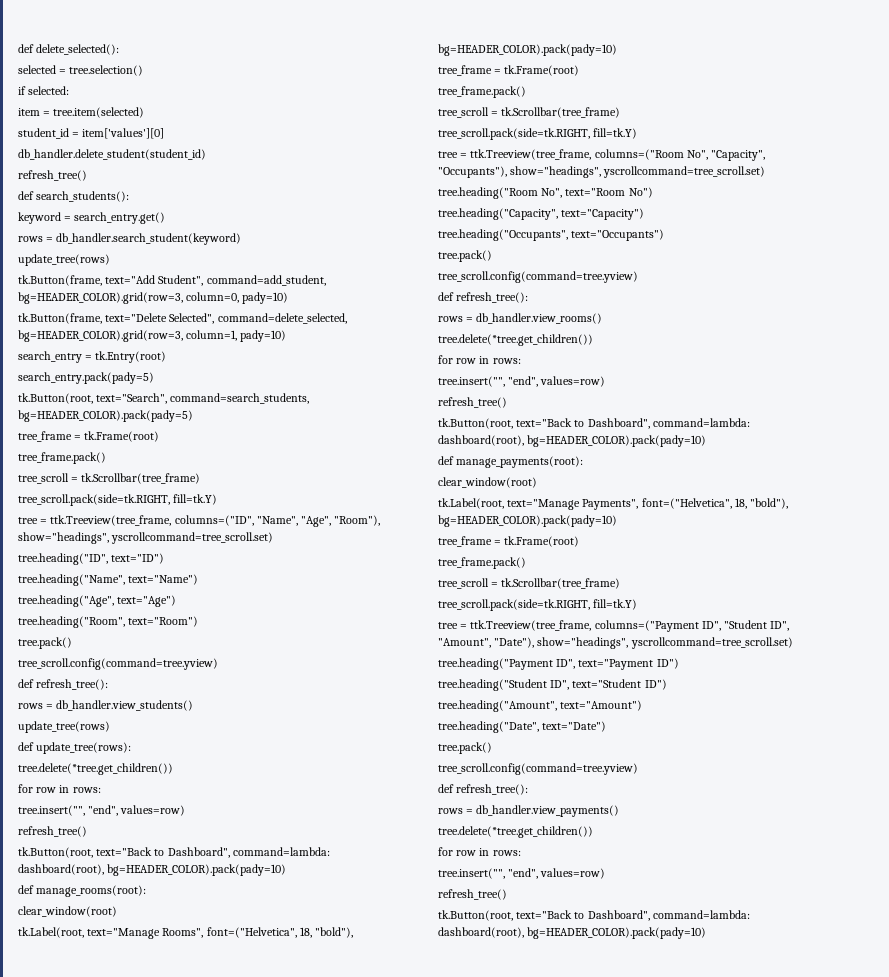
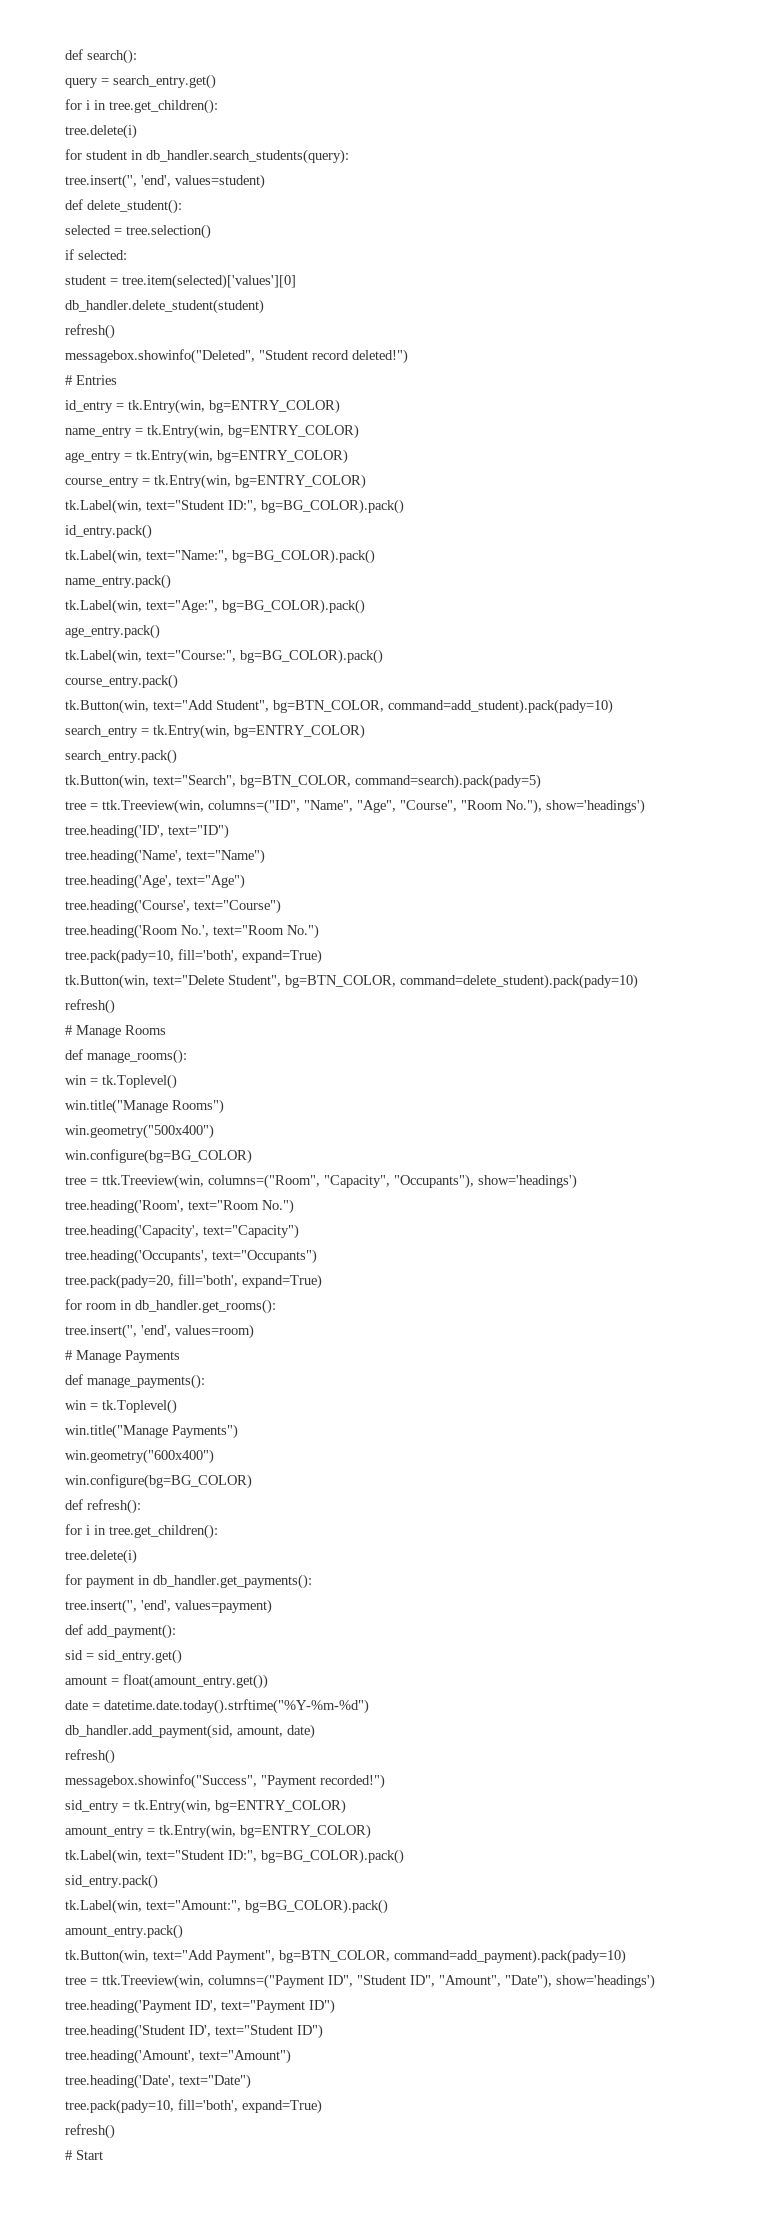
- def delete_selected():
+ def search():
+ query = search_entry.get()
+ for i in tree.get_children():
+ tree.delete(i)
+ for student in db_handler.search_students(query):
+ tree.insert('', 'end', values=student)
+ def delete_student():
- item = tree.item(selected)
- student_id = item['values'][0]
- db_handler.delete_student(student_id)
- refresh_tree()
- def search_students():
- keyword = search_entry.get()
- rows = db_handler.search_student(keyword)
- update_tree(rows)
- tk.Button(frame, text="Add Student", command=add_student, bg=HEADER_COLOR).grid(row=3, column=0, pady=10)
- tk.Button(frame, text="Delete Selected", command=delete_selected, bg=HEADER_COLOR).grid(row=3, column=1, pady=10)
- search_entry = tk.Entry(root)
- search_entry.pack(pady=5)
- tk.Button(root, text="Search", command=search_students, bg=HEADER_COLOR).pack(pady=5)
- tree_frame = tk.Frame(root)
- tree_frame.pack()
- tree_scroll = tk.Scrollbar(tree_frame)
- tree_scroll.pack(side=tk.RIGHT, fill=tk.Y)
- tree = ttk.Treeview(tree_frame, columns=("ID", "Name", "Age", "Room"), show="headings", yscrollcommand=tree_scroll.set)
- tree.heading("ID", text="ID")
+ student = tree.item(selected)['values'][0]
+ db_handler.delete_student(student)
+ refresh()
+ messagebox.showinfo("Deleted", "Student record deleted!")
+ # Entries
+ id_entry = tk.Entry(win, bg=ENTRY_COLOR)
+ name_entry = tk.Entry(win, bg=ENTRY_COLOR)
+ age_entry = tk.Entry(win, bg=ENTRY_COLOR)
+ course_entry = tk.Entry(win, bg=ENTRY_COLOR)
+ tk.Label(win, text="Student ID:", bg=BG_COLOR).pack()
+ id_entry.pack()
+ tk.Label(win, text="Name:", bg=BG_COLOR).pack()
+ name_entry.pack()
+ tk.Label(win, text="Age:", bg=BG_COLOR).pack()
+ age_entry.pack()
+ tk.Label(win, text="Course:", bg=BG_COLOR).pack()
+ course_entry.pack()
+ tk.Button(win, text="Add Student", bg=BTN_COLOR, command=add_student).pack(pady=10)
+ search_entry = tk.Entry(win, bg=ENTRY_COLOR)
+ search_entry.pack()
+ tk.Button(win, text="Search", bg=BTN_COLOR, command=search).pack(pady=5)
+ tree = ttk.Treeview(win, columns=("ID", "Name", "Age", "Course", "Room No."), show='headings')
+ tree.heading('ID', text="ID")
- tree.heading("Name", text="Name")
+ tree.heading('Name', text="Name")
- tree.heading("Age", text="Age")
+ tree.heading('Age', text="Age")
- tree.heading("Room", text="Room")
- tree.pack()
- tree_scroll.config(command=tree.yview)
- def refresh_tree():
- rows = db_handler.view_students()
- update_tree(rows)
- def update_tree(rows):
- tree.delete(*tree.get_children())
- for row in rows:
- tree.insert("", "end", values=row)
- refresh_tree()
- tk.Button(root, text="Back to Dashboard", command=lambda: dashboard(root), bg=HEADER_COLOR).pack(pady=10)
- def manage_rooms(root):
- clear_window(root)
- tk.Label(root, text="Manage Rooms", font=("Helvetica", 18, "bold"), bg=HEADER_COLOR).pack(pady=10)
- tree_frame = tk.Frame(root)
- tree_frame.pack()
- tree_scroll = tk.Scrollbar(tree_frame)
- tree_scroll.pack(side=tk.RIGHT, fill=tk.Y)
- tree = ttk.Treeview(tree_frame, columns=("Room No", "Capacity", "Occupants"), show="headings", yscrollcommand=tree_scroll.set)
- tree.heading("Room No", text="Room No")
- tree.heading("Capacity", text="Capacity")
+ tree.heading('Course', text="Course")
+ tree.heading('Room No.', text="Room No.")
+ tree.pack(pady=10, fill='both', expand=True)
+ tk.Button(win, text="Delete Student", bg=BTN_COLOR, command=delete_student).pack(pady=10)
+ refresh()
+ # Manage Rooms
+ def manage_rooms():
+ win = tk.Toplevel()
+ win.title("Manage Rooms")
+ win.geometry("500x400")
+ win.configure(bg=BG_COLOR)
+ tree = ttk.Treeview(win, columns=("Room", "Capacity", "Occupants"), show='headings')
+ tree.heading('Room', text="Room No.")
+ tree.heading('Capacity', text="Capacity")
- tree.heading("Occupants", text="Occupants")
- tree.pack()
- tree_scroll.config(command=tree.yview)
- def refresh_tree():
- rows = db_handler.view_rooms()
- tree.delete(*tree.get_children())
- for row in rows:
- tree.insert("", "end", values=row)
- refresh_tree()
- tk.Button(root, text="Back to Dashboard", command=lambda: dashboard(root), bg=HEADER_COLOR).pack(pady=10)
- def manage_payments(root):
- clear_window(root)
- tk.Label(root, text="Manage Payments", font=("Helvetica", 18, "bold"), bg=HEADER_COLOR).pack(pady=10)
- tree_frame = tk.Frame(root)
- tree_frame.pack()
- tree_scroll = tk.Scrollbar(tree_frame)
- tree_scroll.pack(side=tk.RIGHT, fill=tk.Y)
- tree = ttk.Treeview(tree_frame, columns=("Payment ID", "Student ID", "Amount", "Date"), show="headings", yscrollcommand=tree_scroll.set)
- tree.heading("Payment ID", text="Payment ID")
+ tree.heading('Occupants', text="Occupants")
+ tree.pack(pady=20, fill='both', expand=True)
+ for room in db_handler.get_rooms():
+ tree.insert('', 'end', values=room)
+ # Manage Payments
+ def manage_payments():
+ win = tk.Toplevel()
+ win.title("Manage Payments")
+ win.geometry("600x400")
+ win.configure(bg=BG_COLOR)
+ def refresh():
+ for i in tree.get_children():
+ tree.delete(i)
+ for payment in db_handler.get_payments():
+ tree.insert('', 'end', values=payment)
+ def add_payment():
+ sid = sid_entry.get()
+ amount = float(amount_entry.get())
+ date = datetime.date.today().strftime("%Y-%m-%d")
+ db_handler.add_payment(sid, amount, date)
+ refresh()
+ messagebox.showinfo("Success", "Payment recorded!")
+ sid_entry = tk.Entry(win, bg=ENTRY_COLOR)
+ amount_entry = tk.Entry(win, bg=ENTRY_COLOR)
+ tk.Label(win, text="Student ID:", bg=BG_COLOR).pack()
+ sid_entry.pack()
+ tk.Label(win, text="Amount:", bg=BG_COLOR).pack()
+ amount_entry.pack()
+ tk.Button(win, text="Add Payment", bg=BTN_COLOR, command=add_payment).pack(pady=10)
+ tree = ttk.Treeview(win, columns=("Payment ID", "Student ID", "Amount", "Date"), show='headings')
+ tree.heading('Payment ID', text="Payment ID")
- tree.heading("Student ID", text="Student ID")
+ tree.heading('Student ID', text="Student ID")
- tree.heading("Amount", text="Amount")
+ tree.heading('Amount', text="Amount")
- tree.heading("Date", text="Date")
- tree.pack()
- tree_scroll.config(command=tree.yview)
- def refresh_tree():
- rows = db_handler.view_payments()
- tree.delete(*tree.get_children())
- for row in rows:
- tree.insert("", "end", values=row)
- refresh_tree()
- tk.Button(root, text="Back to Dashboard", command=lambda: dashboard(root), bg=HEADER_COLOR).pack(pady=10)
+ tree.heading('Date', text="Date")
+ tree.pack(pady=10, fill='both', expand=True)
+ refresh()
+ # Start

